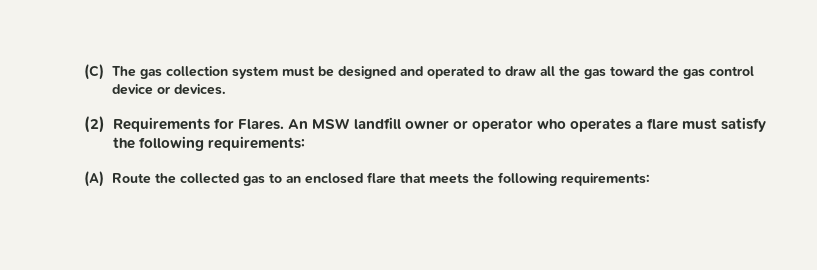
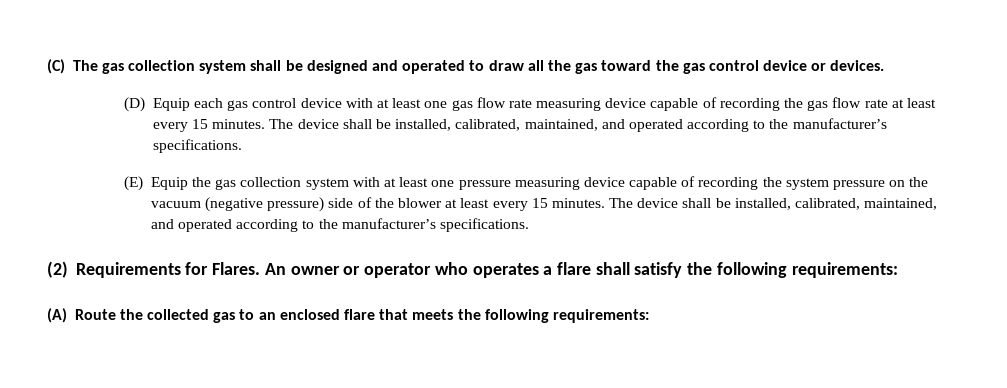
- (C) The gas collection system must be designed and operated to draw all the gas toward the gas control device or devices.
+ (C) The gas collection system shall be designed and operated to draw all the gas toward the gas control device or devices.
+ (D) Equip each gas control device with at least one gas flow rate measuring device capable of recording the gas flow rate at least every 15 minutes. The device shall be installed, calibrated, maintained, and operated according to the manufacturer’s specifications.
+ (E) Equip the gas collection system with at least one pressure measuring device capable of recording the system pressure on the vacuum (negative pressure) side of the blower at least every 15 minutes. The device shall be installed, calibrated, maintained, and operated according to the manufacturer’s specifications.
- An MSW landfill owner or operator who operates a flare must satisfy the following requirements:
+ An owner or operator who operates a flare shall satisfy the following requirements:

